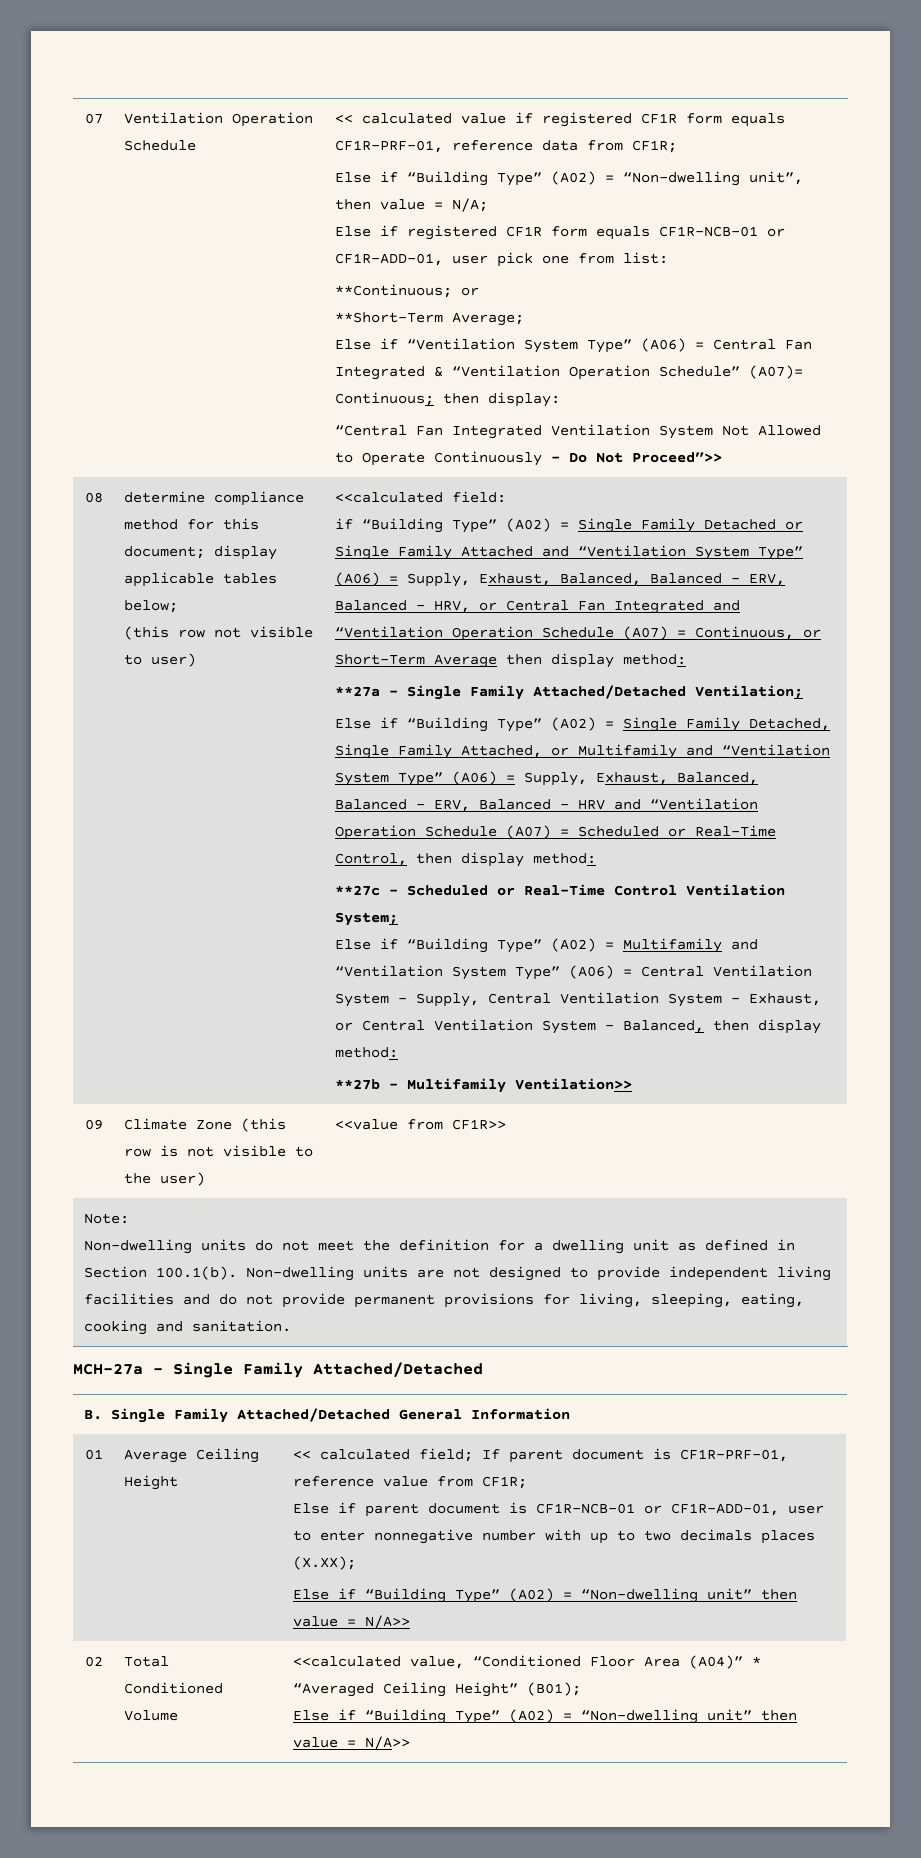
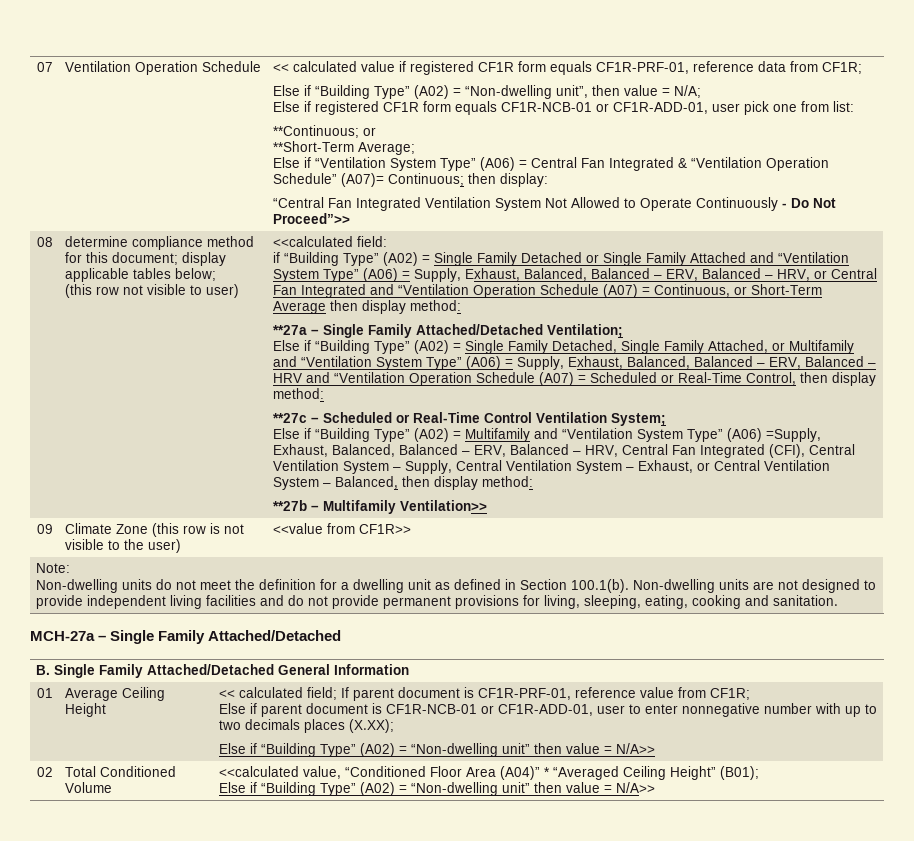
- Else if “Building Type” (A02) = Multifamily and “Ventilation System Type” (A06) = Central Ventilation System – Supply, Central Ventilation System – Exhaust, or Central Ventilation System – Balanced, then display method:
+ Else if “Building Type” (A02) = Multifamily and “Ventilation System Type” (A06) =Supply, Exhaust, Balanced, Balanced – ERV, Balanced – HRV, Central Fan Integrated (CFI), Central Ventilation System – Supply, Central Ventilation System – Exhaust, or Central Ventilation System – Balanced, then display method:

